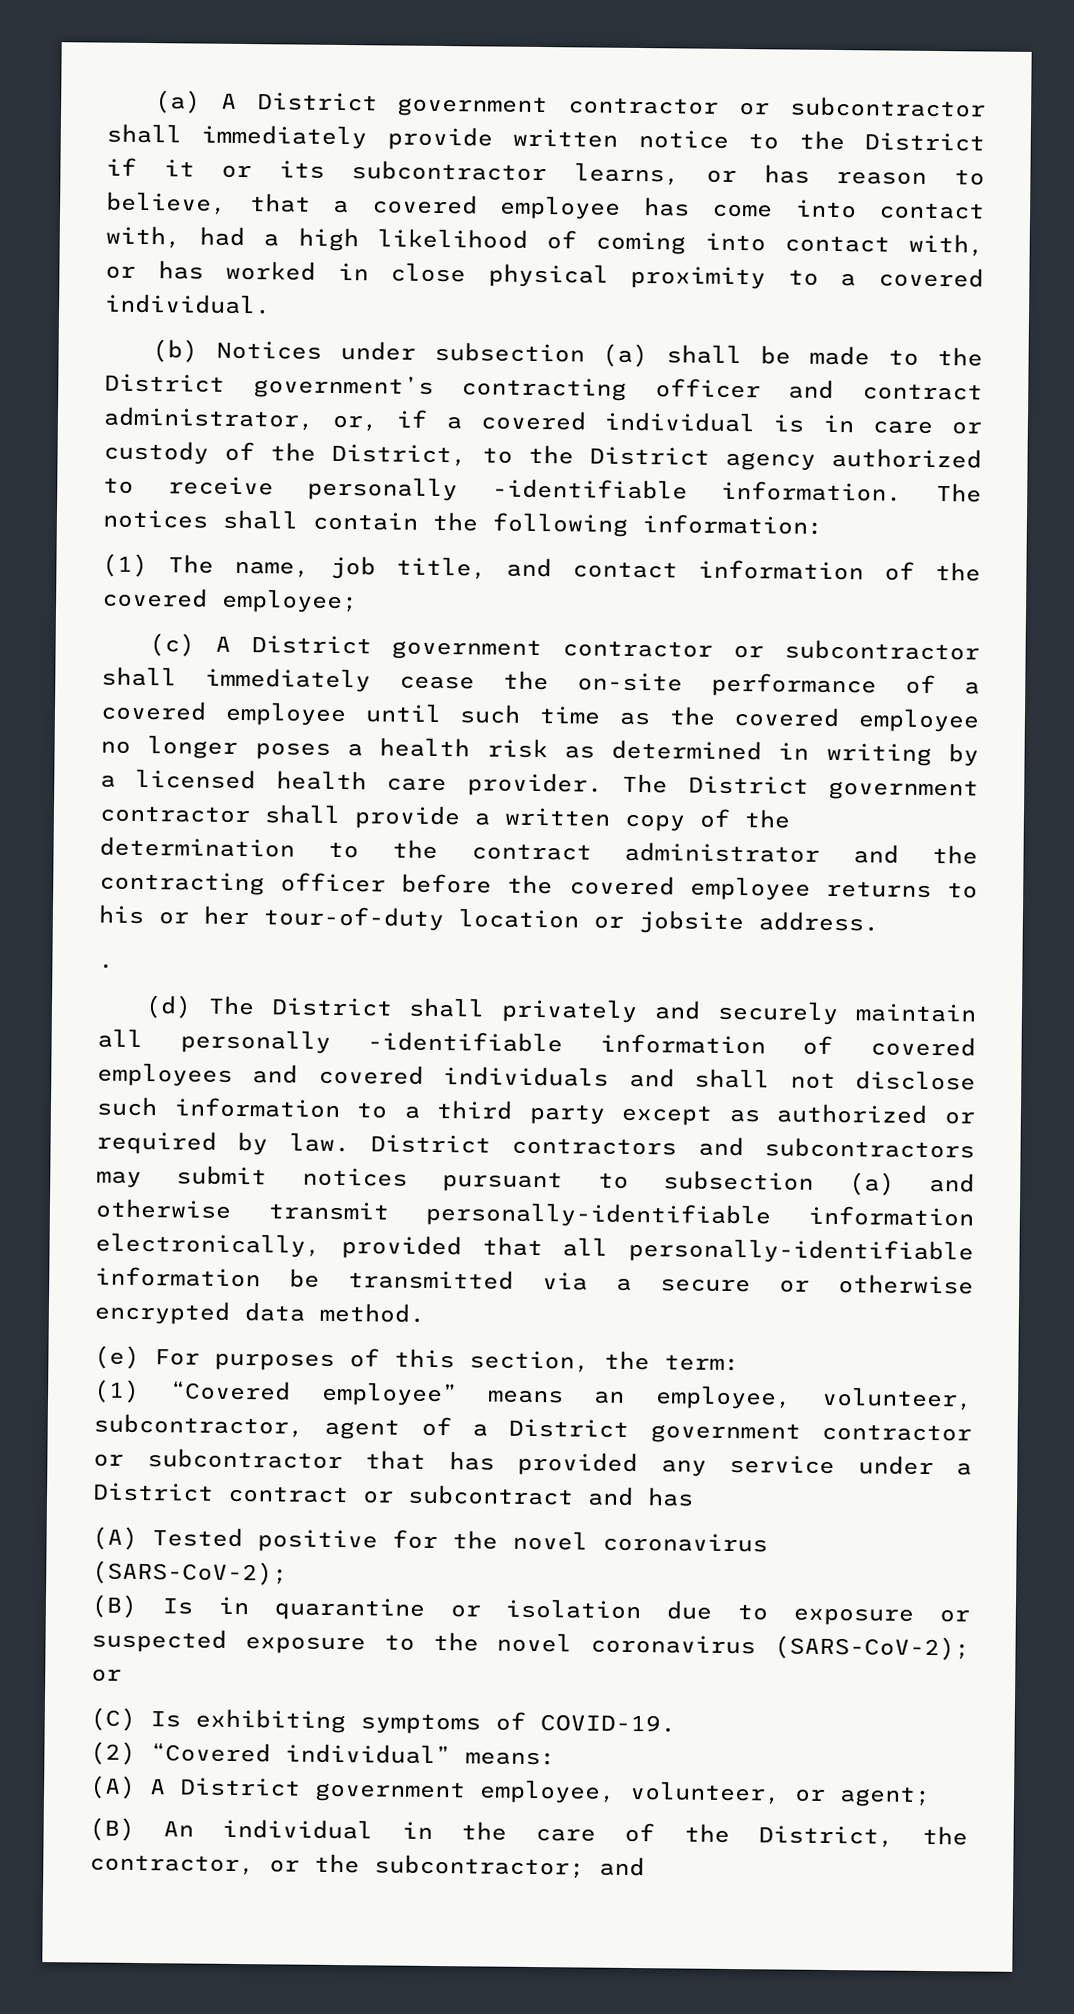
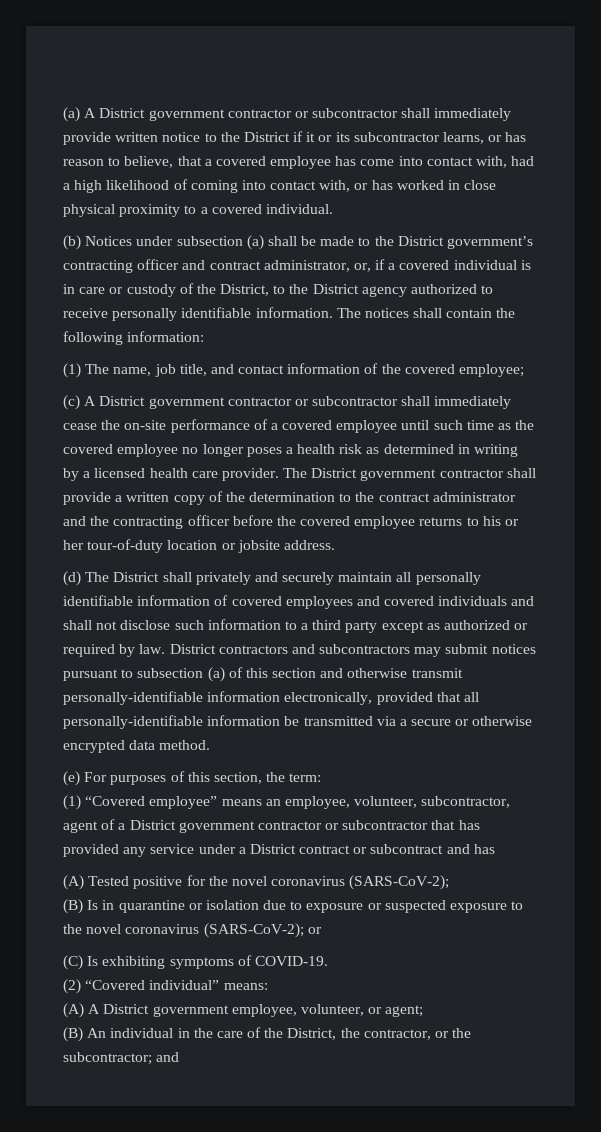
- (b) Notices under subsection (a) shall be made to the District government’s contracting officer and contract administrator, or, if a covered individual is in care or custody of the District, to the District agency authorized to receive personally -identifiable information.
+ (b) Notices under subsection (a) shall be made to the District government’s contracting officer and contract administrator, or, if a covered individual is in care or custody of the District, to the District agency authorized to receive personally identifiable information.
- .
- (d) The District shall privately and securely maintain all personally -identifiable information of covered employees and covered individuals and shall not disclose such information to a third party except as authorized or required by law.
+ (d) The District shall privately and securely maintain all personally identifiable information of covered employees and covered individuals and shall not disclose such information to a third party except as authorized or required by law.
- District contractors and subcontractors may submit notices pursuant to subsection (a) and otherwise transmit personally-identifiable information electronically, provided that all personally-identifiable information be transmitted via a secure or otherwise encrypted data method.
+ District contractors and subcontractors may submit notices pursuant to subsection (a) of this section and otherwise transmit personally-identifiable information electronically, provided that all personally-identifiable information be transmitted via a secure or otherwise encrypted data method.

